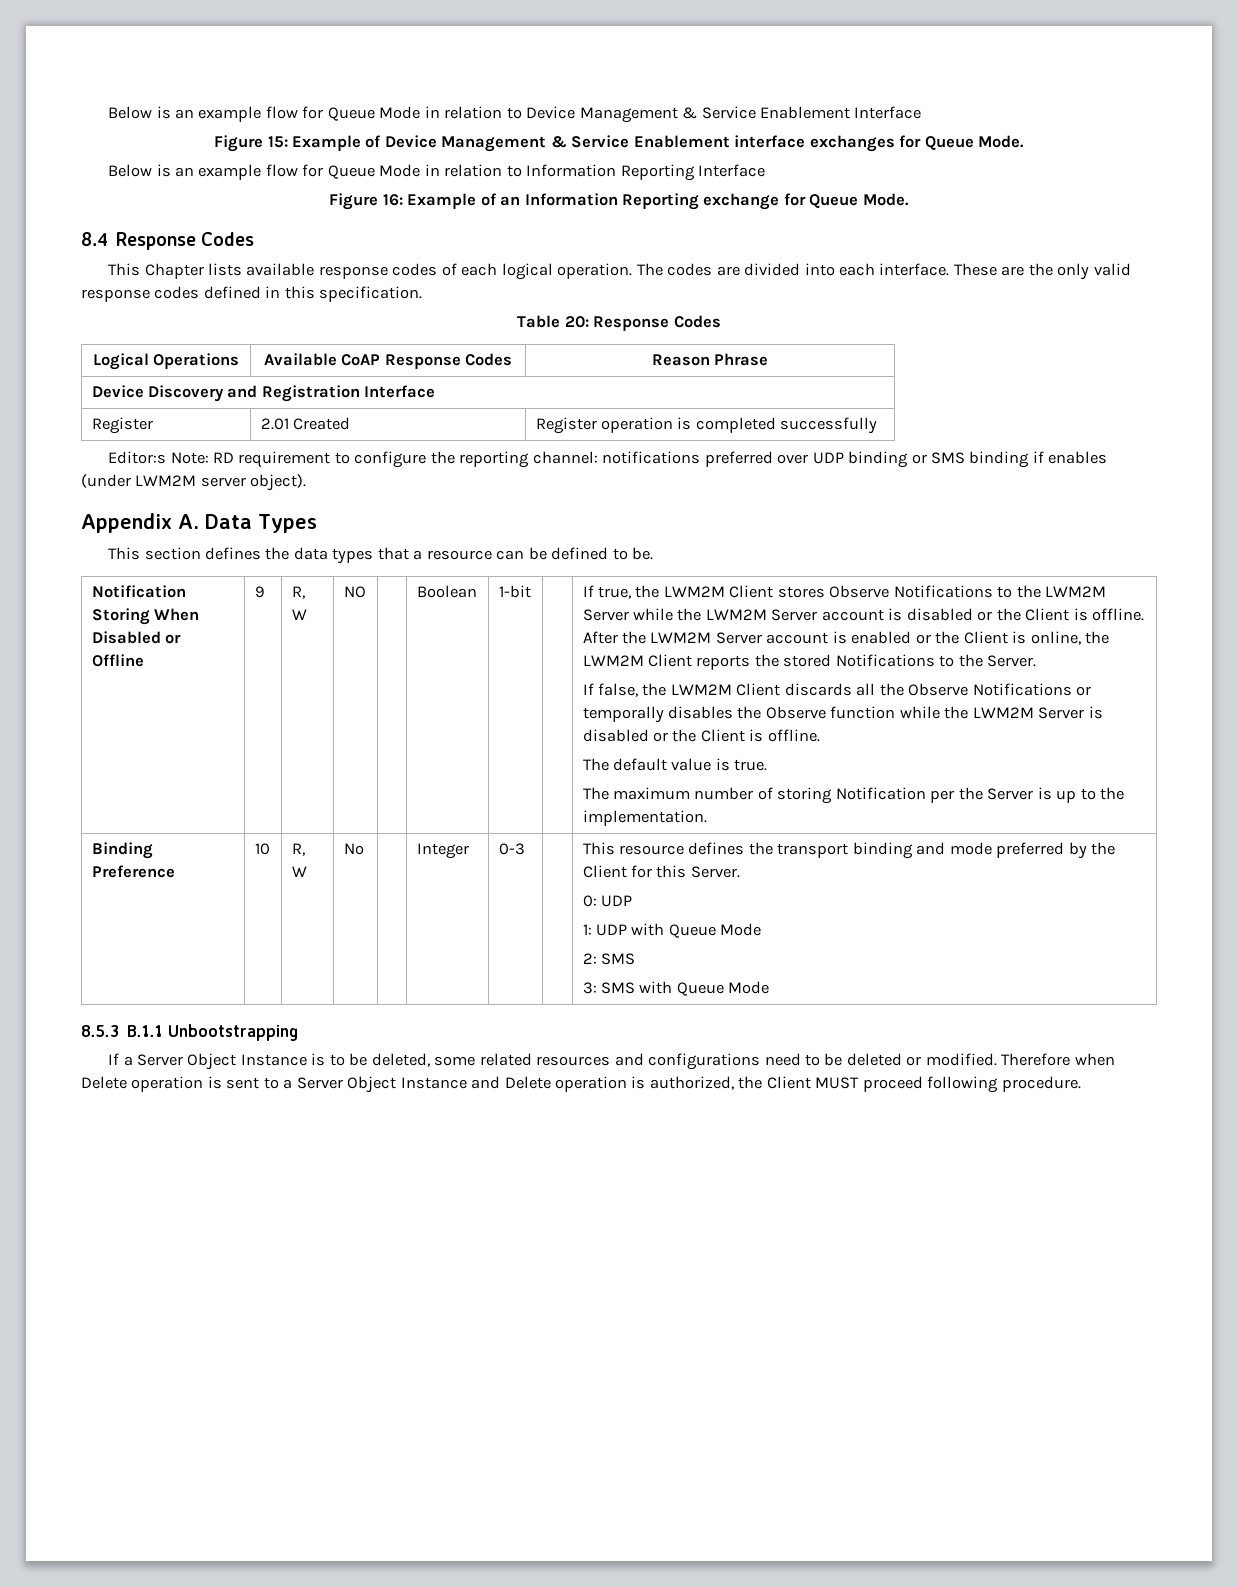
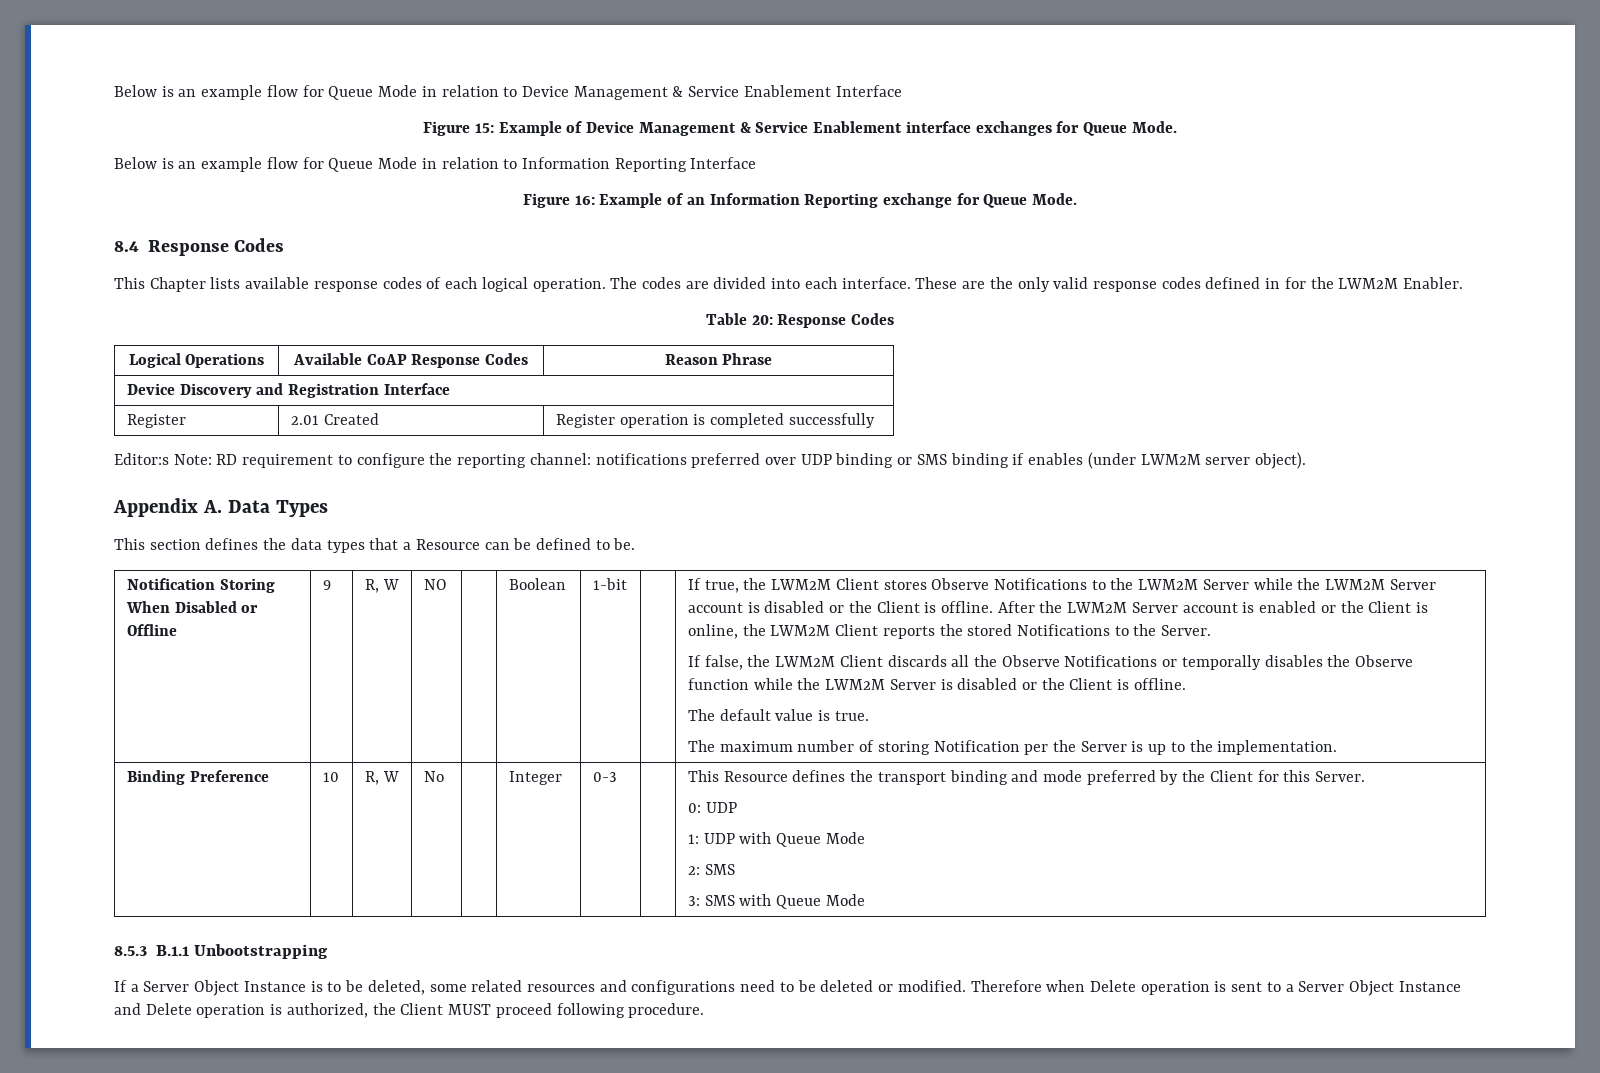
- These are the only valid response codes defined in this specification.
+ These are the only valid response codes defined in for the LWM2M Enabler.
- This section defines the data types that a resource can be defined to be.
+ This section defines the data types that a Resource can be defined to be.
- Binding Preference | 10 | R, W | No | | Integer | 0-3 | | This resource defines the transport binding and mode preferred by the Client for this Server.
+ Binding Preference | 10 | R, W | No | | Integer | 0-3 | | This Resource defines the transport binding and mode preferred by the Client for this Server.

